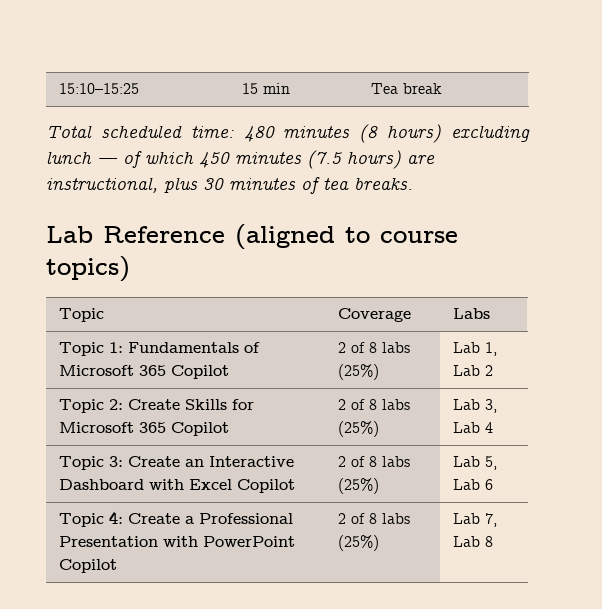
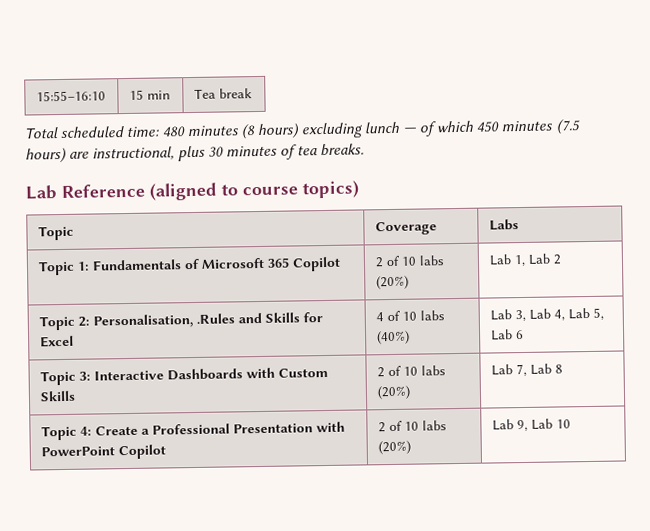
- 15:10–15:25 | 15 min | Tea break
+ 15:55–16:10 | 15 min | Tea break
- Topic 1: Fundamentals of Microsoft 365 Copilot | 2 of 8 labs (25%) | Lab 1, Lab 2
+ Topic 1: Fundamentals of Microsoft 365 Copilot | 2 of 10 labs (20%) | Lab 1, Lab 2
- Topic 2: Create Skills for Microsoft 365 Copilot | 2 of 8 labs (25%) | Lab 3, Lab 4
- Topic 3: Create an Interactive Dashboard with Excel Copilot | 2 of 8 labs (25%) | Lab 5, Lab 6
+ Topic 2: Personalisation, .Rules and Skills for Excel | 4 of 10 labs (40%) | Lab 3, Lab 4, Lab 5, Lab 6
+ Topic 3: Interactive Dashboards with Custom Skills | 2 of 10 labs (20%) | Lab 7, Lab 8
- Topic 4: Create a Professional Presentation with PowerPoint Copilot | 2 of 8 labs (25%) | Lab 7, Lab 8
+ Topic 4: Create a Professional Presentation with PowerPoint Copilot | 2 of 10 labs (20%) | Lab 9, Lab 10

